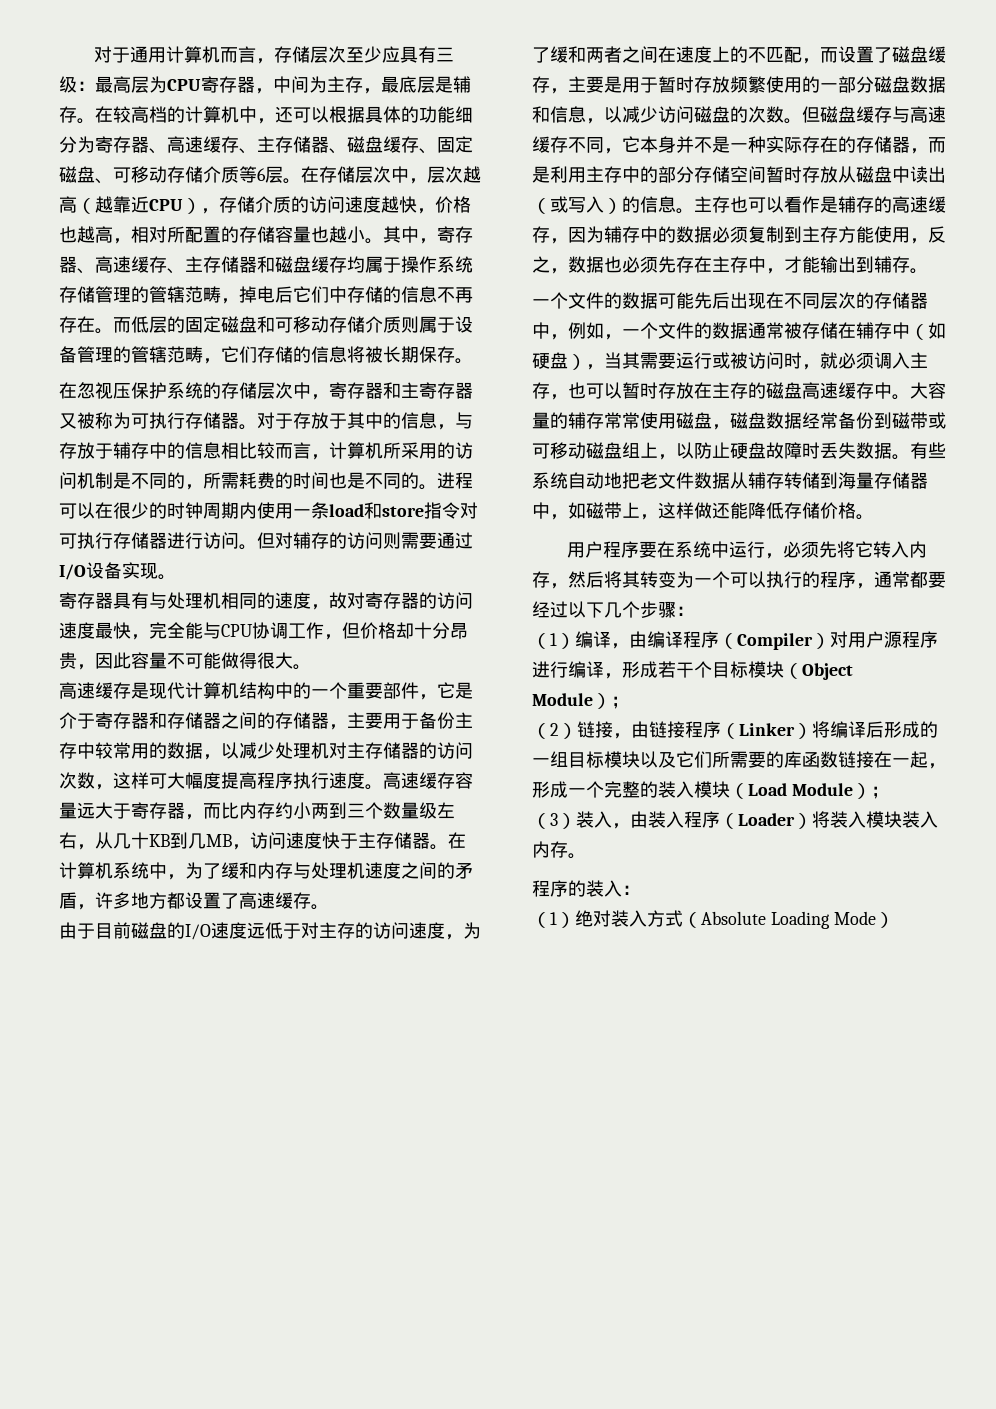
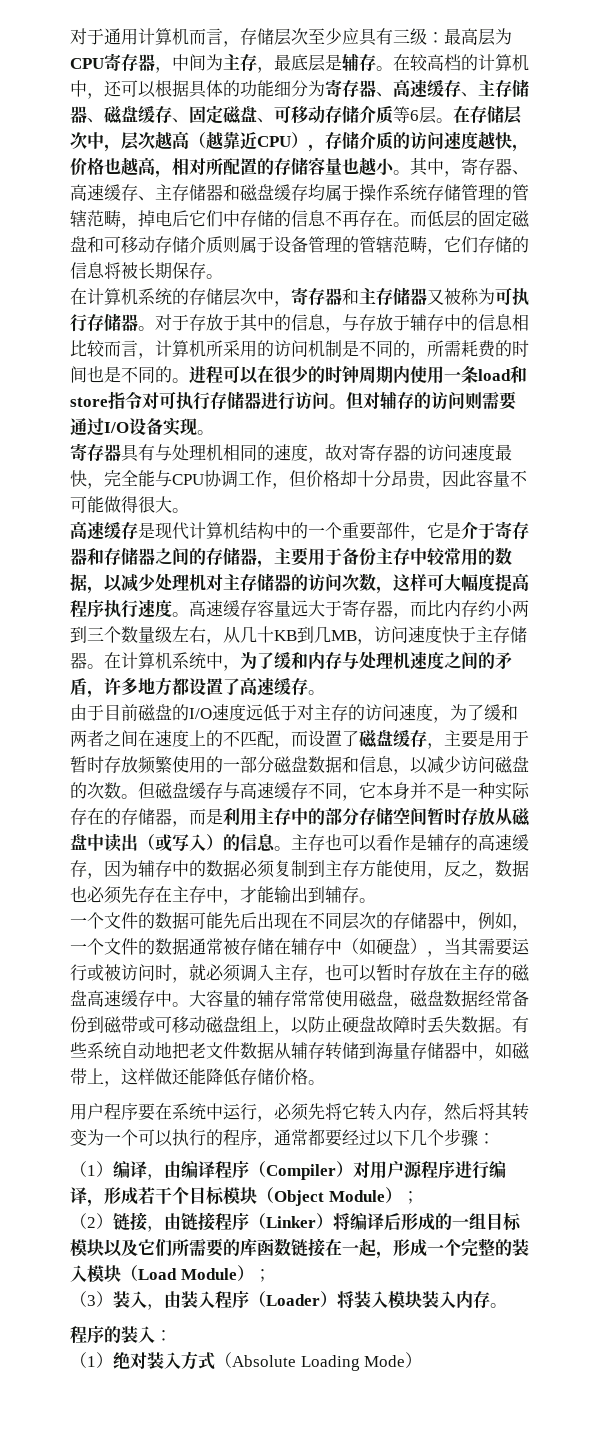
- 在忽视压保护系统的存储层次中，寄存器和主寄存器又被称为可执行存储器。
+ 在计算机系统的存储层次中，寄存器和主存储器又被称为可执行存储器。

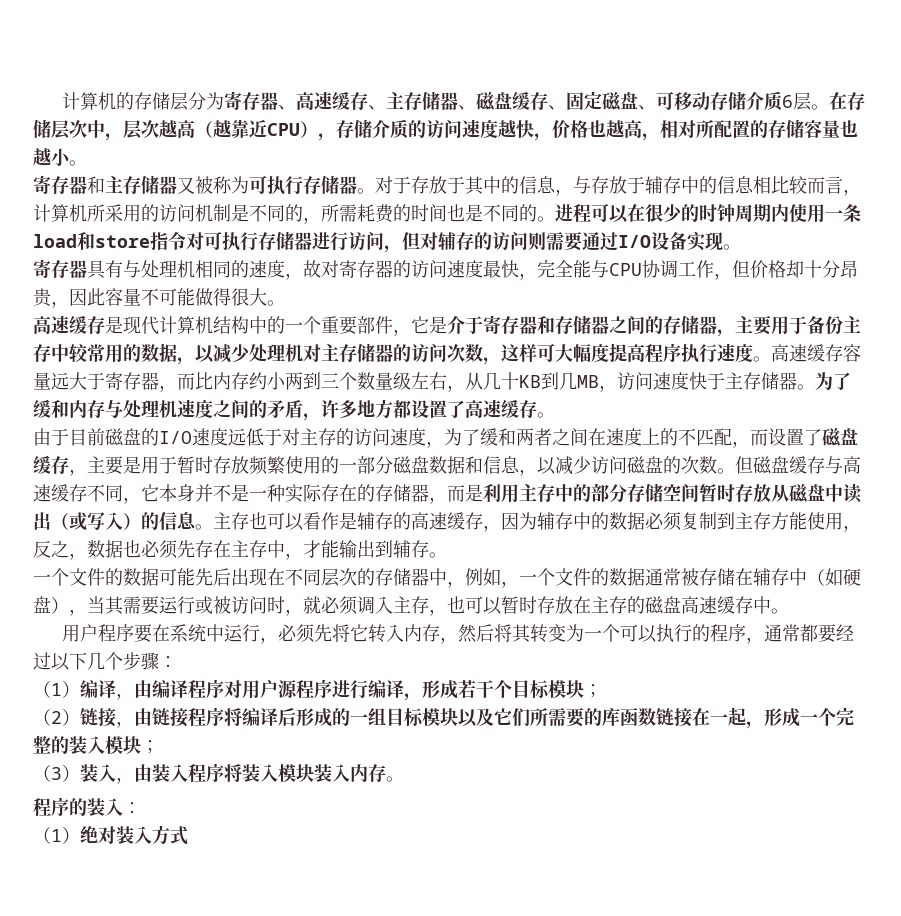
- 对于通用计算机而言，存储层次至少应具有三级：最高层为CPU寄存器，中间为主存，最底层是辅存。在较高档的计算机中，还可以根据具体的功能细分为寄存器、高速缓存、主存储器、磁盘缓存、固定磁盘、可移动存储介质等6层。
+ 计算机的存储层分为寄存器、高速缓存、主存储器、磁盘缓存、固定磁盘、可移动存储介质6层。
- 在存储层次中，层次越高（越靠近CPU），存储介质的访问速度越快，价格也越高，相对所配置的存储容量也越小。其中，寄存器、高速缓存、主存储器和磁盘缓存均属于操作系统存储管理的管辖范畴，掉电后它们中存储的信息不再存在。而低层的固定磁盘和可移动存储介质则属于设备管理的管辖范畴，它们存储的信息将被长期保存。
- 在计算机系统的存储层次中，寄存器和主存储器又被称为可执行存储器。
+ 在存储层次中，层次越高（越靠近CPU），存储介质的访问速度越快，价格也越高，相对所配置的存储容量也越小。
+ 寄存器和主存储器又被称为可执行存储器。
- 进程可以在很少的时钟周期内使用一条load和store指令对可执行存储器进行访问。但对辅存的访问则需要通过I/O设备实现。
+ 进程可以在很少的时钟周期内使用一条load和store指令对可执行存储器进行访问，但对辅存的访问则需要通过I/O设备实现。
- 在计算机系统中，为了缓和内存与处理机速度之间的矛盾，许多地方都设置了高速缓存。
+ 为了缓和内存与处理机速度之间的矛盾，许多地方都设置了高速缓存。
- 大容量的辅存常常使用磁盘，磁盘数据经常备份到磁带或可移动磁盘组上，以防止硬盘故障时丢失数据。有些系统自动地把老文件数据从辅存转储到海量存储器中，如磁带上，这样做还能降低存储价格。
- （1）编译，由编译程序（Compiler）对用户源程序进行编译，形成若干个目标模块（Object Module）；
+ （1）编译，由编译程序对用户源程序进行编译，形成若干个目标模块；
- （2）链接，由链接程序（Linker）将编译后形成的一组目标模块以及它们所需要的库函数链接在一起，形成一个完整的装入模块（Load Module）；
+ （2）链接，由链接程序将编译后形成的一组目标模块以及它们所需要的库函数链接在一起，形成一个完整的装入模块；
- （3）装入，由装入程序（Loader）将装入模块装入内存。
+ （3）装入，由装入程序将装入模块装入内存。
- （1）绝对装入方式（Absolute Loading Mode）
+ （1）绝对装入方式

